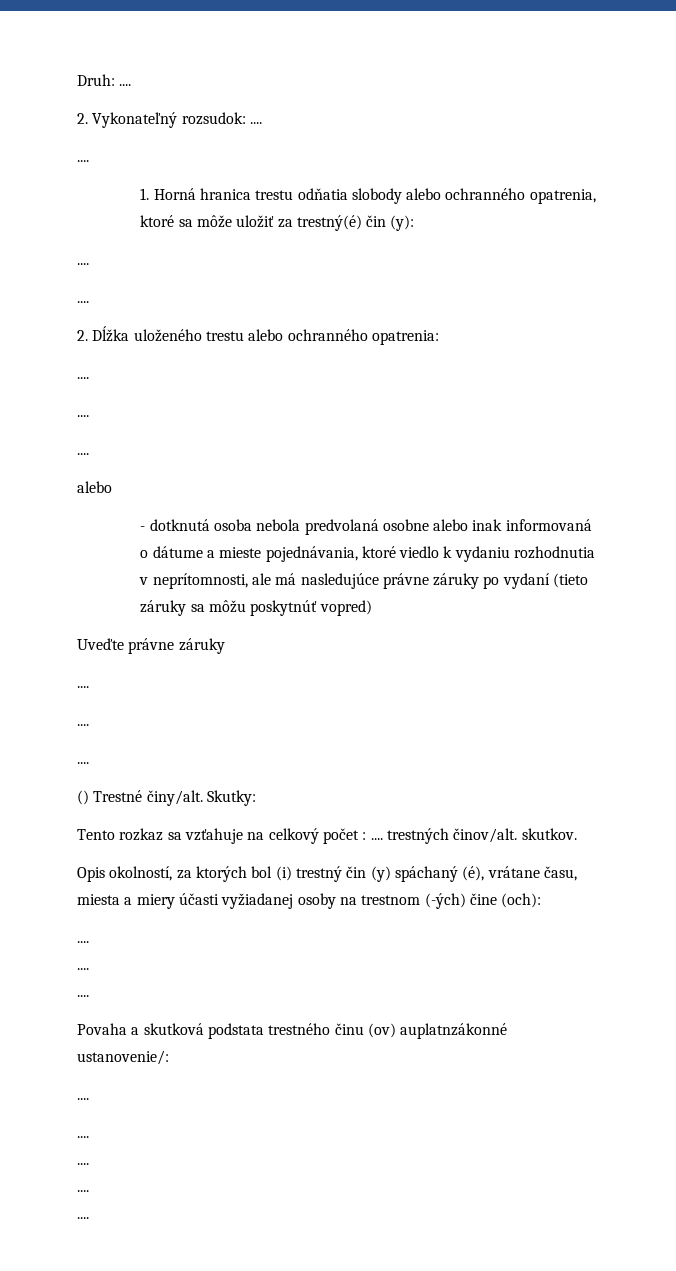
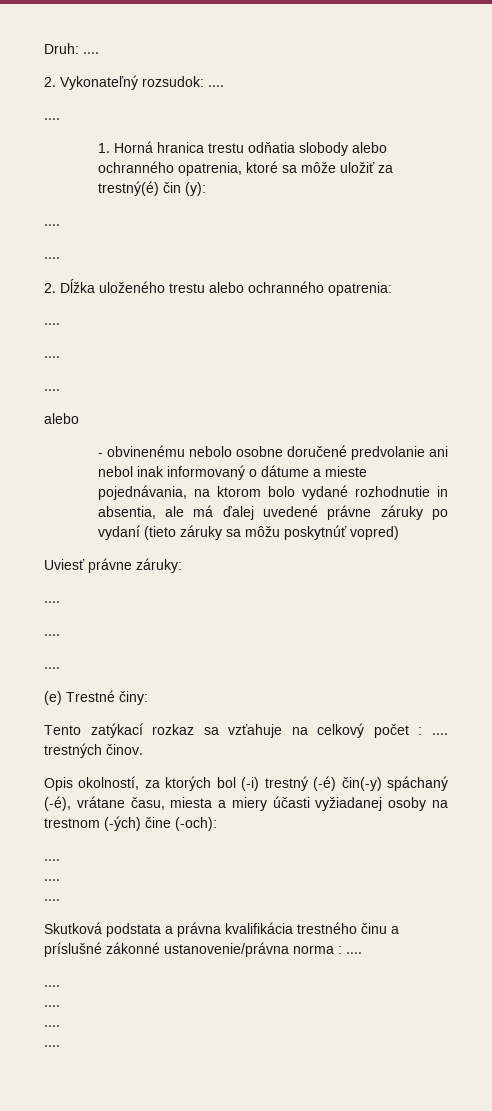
- - dotknutá osoba nebola predvolaná osobne alebo inak informovaná o dátume a mieste pojednávania, ktoré viedlo k vydaniu rozhodnutia v neprítomnosti, ale má nasledujúce právne záruky po vydaní (tieto záruky sa môžu poskytnúť vopred)
+ - obvinenému nebolo osobne doručené predvolanie ani nebol inak informovaný o dátume a mieste pojednávania, na ktorom bolo vydané rozhodnutie in absentia, ale má ďalej uvedené právne záruky po vydaní (tieto záruky sa môžu poskytnúť vopred)
- Uveďte právne záruky
+ Uviesť právne záruky:
  ....
  ....
  ....
- () Trestné činy/alt. Skutky:
+ (e) Trestné činy:
- Tento rozkaz sa vzťahuje na celkový počet : .... trestných činov/alt. skutkov.
+ Tento zatýkací rozkaz sa vzťahuje na celkový počet : .... trestných činov.
- Opis okolností, za ktorých bol (i) trestný čin (y) spáchaný (é), vrátane času, miesta a miery účasti vyžiadanej osoby na trestnom (-ých) čine (och):
+ Opis okolností, za ktorých bol (-i) trestný (-é) čin(-y) spáchaný (-é), vrátane času, miesta a miery účasti vyžiadanej osoby na trestnom (-ých) čine (-och):
  ....
  ....
  ....
- Povaha a skutková podstata trestného činu (ov) auplatnzákonné ustanovenie/:
- ....
+ Skutková podstata a právna kvalifikácia trestného činu a príslušné zákonné ustanovenie/právna norma : ....

